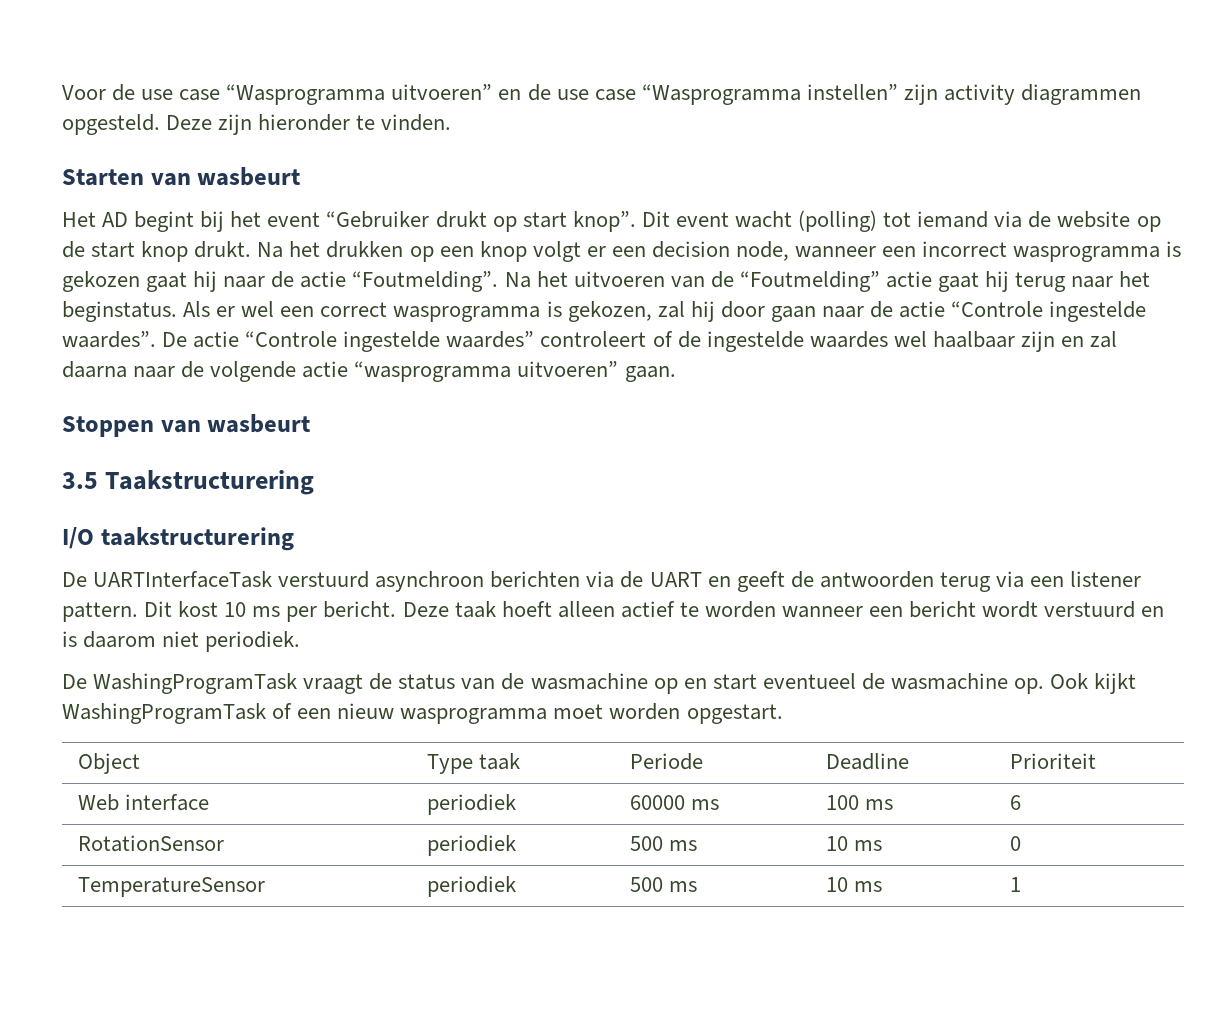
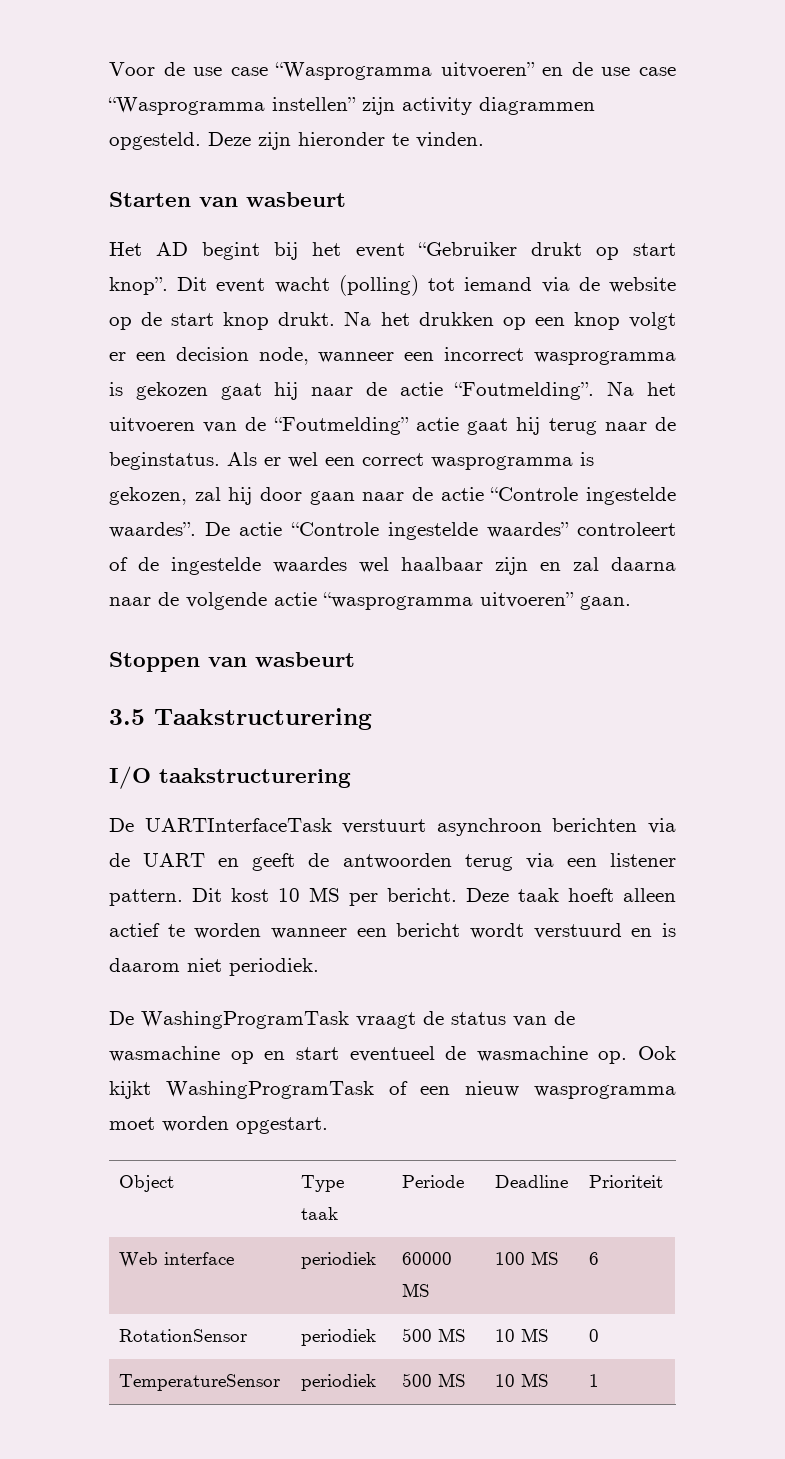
- Na het uitvoeren van de “Foutmelding” actie gaat hij terug naar het beginstatus.
+ Na het uitvoeren van de “Foutmelding” actie gaat hij terug naar de beginstatus.
- De UARTInterfaceTask verstuurd asynchroon berichten via de UART en geeft de antwoorden terug via een listener pattern.
+ De UARTInterfaceTask verstuurt asynchroon berichten via de UART en geeft de antwoorden terug via een listener pattern.
- Dit kost 10 ms per bericht.
+ Dit kost 10 MS per bericht.
- Web interface | periodiek | 60000 ms | 100 ms | 6
+ Web interface | periodiek | 60000 MS | 100 MS | 6
- RotationSensor | periodiek | 500 ms | 10 ms | 0
+ RotationSensor | periodiek | 500 MS | 10 MS | 0
- TemperatureSensor | periodiek | 500 ms | 10 ms | 1
+ TemperatureSensor | periodiek | 500 MS | 10 MS | 1

